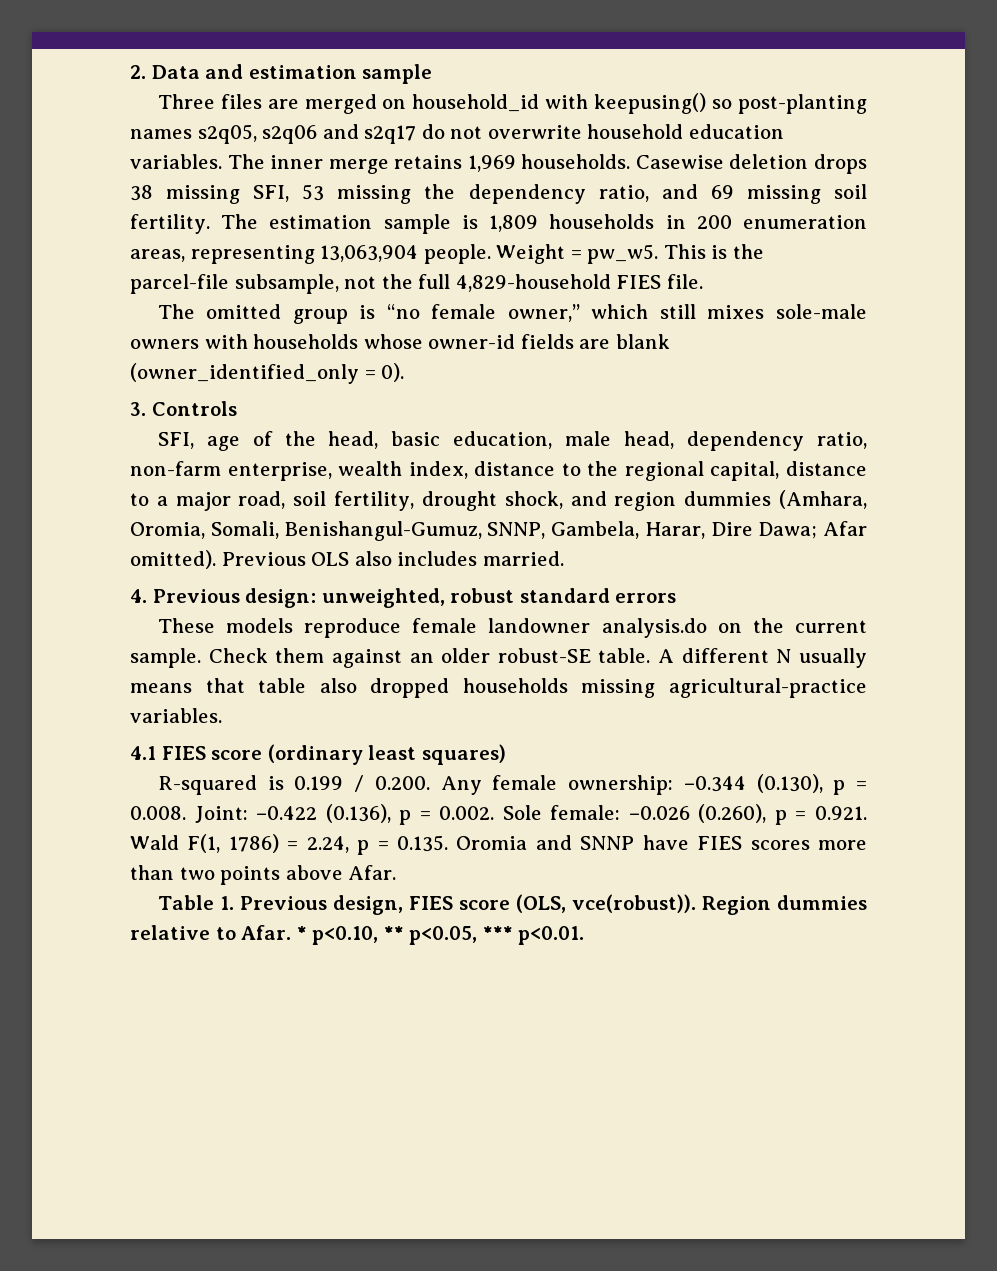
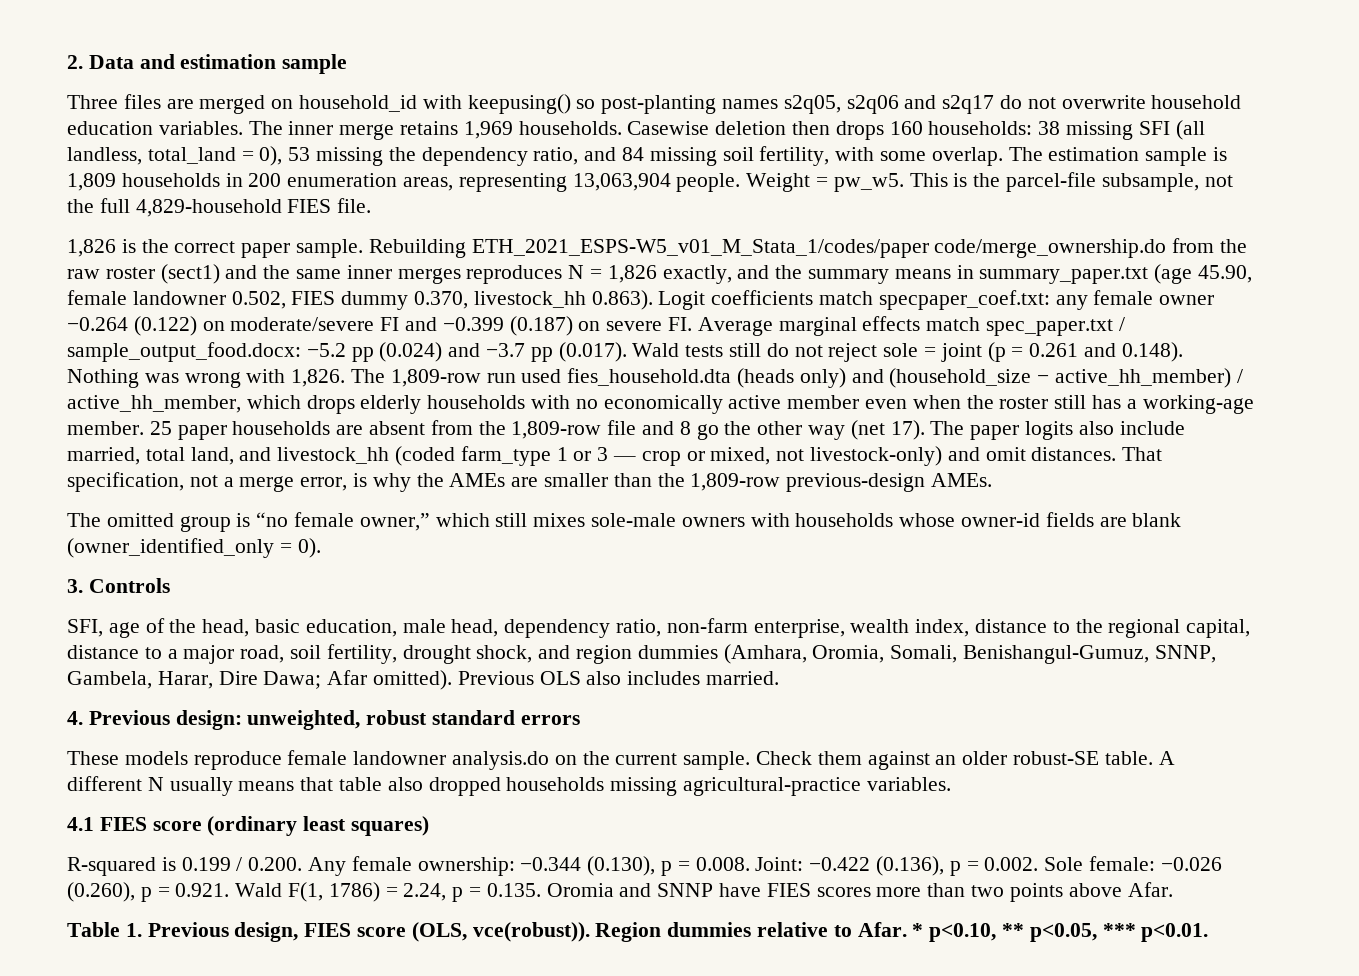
- Casewise deletion drops 38 missing SFI, 53 missing the dependency ratio, and 69 missing soil fertility.
+ Casewise deletion then drops 160 households: 38 missing SFI (all landless, total_land = 0), 53 missing the dependency ratio, and 84 missing soil fertility, with some overlap.
+ 1,826 is the correct paper sample. Rebuilding ETH_2021_ESPS-W5_v01_M_Stata_1/codes/paper code/merge_ownership.do from the raw roster (sect1) and the same inner merges reproduces N = 1,826 exactly, and the summary means in summary_paper.txt (age 45.90, female landowner 0.502, FIES dummy 0.370, livestock_hh 0.863). Logit coefficients match specpaper_coef.txt: any female owner −0.264 (0.122) on moderate/severe FI and −0.399 (0.187) on severe FI. Average marginal effects match spec_paper.txt / sample_output_food.docx: −5.2 pp (0.024) and −3.7 pp (0.017). Wald tests still do not reject sole = joint (p = 0.261 and 0.148). Nothing was wrong with 1,826. The 1,809-row run used fies_household.dta (heads only) and (household_size − active_hh_member) / active_hh_member, which drops elderly households with no economically active member even when the roster still has a working-age member. 25 paper households are absent from the 1,809-row file and 8 go the other way (net 17). The paper logits also include married, total land, and livestock_hh (coded farm_type 1 or 3 — crop or mixed, not livestock-only) and omit distances. That specification, not a merge error, is why the AMEs are smaller than the 1,809-row previous-design AMEs.

